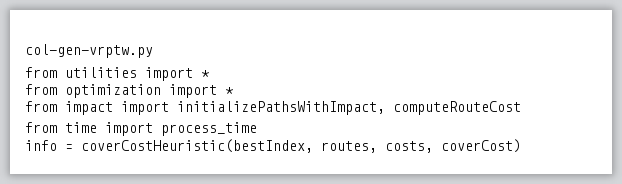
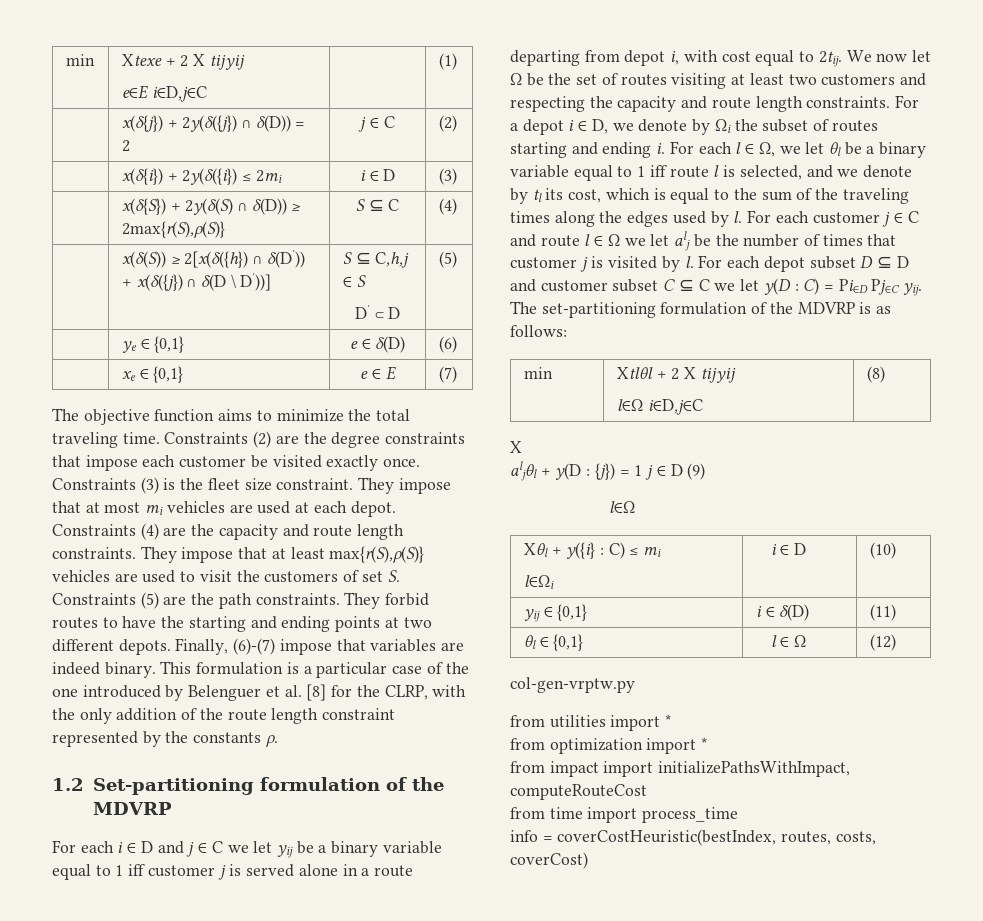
+ min | Xtexe + 2 X tijyij
+ e∈E i∈D,j∈C | | (1)
+ | x(δ{j}) + 2y(δ({j}) ∩ δ(D)) = 2 | j ∈ C | (2)
+ | x(δ{i}) + 2y(δ({i}) ≤ 2mi | i ∈ D | (3)
+ | x(δ{S}) + 2y(δ(S) ∩ δ(D)) ≥ 2max{r(S),ρ(S)} | S ⊆ C | (4)
+ | x(δ(S)) ≥ 2[x(δ({h}) ∩ δ(D′)) + x(δ({j}) ∩ δ(D \ D′))] | S ⊆ C,h,j ∈ S
+ D′ ⊂ D | (5)
+ | ye ∈ {0,1} | e ∈ δ(D) | (6)
+ | xe ∈ {0,1} | e ∈ E | (7)
+ The objective function aims to minimize the total traveling time. Constraints (2) are the degree constraints that impose each customer be visited exactly once. Constraints (3) is the fleet size constraint. They impose that at most mi vehicles are used at each depot. Constraints (4) are the capacity and route length constraints. They impose that at least max{r(S),ρ(S)} vehicles are used to visit the customers of set S. Constraints (5) are the path constraints. They forbid routes to have the starting and ending points at two different depots. Finally, (6)-(7) impose that variables are indeed binary. This formulation is a particular case of the one introduced by Belenguer et al. [8] for the CLRP, with the only addition of the route length constraint represented by the constants ρ.
+ 1.2 Set-partitioning formulation of the MDVRP
+ For each i ∈ D and j ∈ C we let yij be a binary variable equal to 1 iff customer j is served alone in a route departing from depot i, with cost equal to 2tij. We now let Ω be the set of routes visiting at least two customers and respecting the capacity and route length constraints. For a depot i ∈ D, we denote by Ωi the subset of routes starting and ending i. For each l ∈ Ω, we let θl be a binary variable equal to 1 iff route l is selected, and we denote by tl its cost, which is equal to the sum of the traveling times along the edges used by l. For each customer j ∈ C and route l ∈ Ω we let alj be the number of times that customer j is visited by l. For each depot subset D ⊆ D and customer subset C ⊆ C we let y(D : C) = Pi∈D Pj∈C yij. The set-partitioning formulation of the MDVRP is as follows:
+ min | Xtlθl + 2 X tijyij
+ l∈Ω i∈D,j∈C | (8)
+ X
+ aljθl + y(D : {j}) = 1 j ∈ D (9)
+ l∈Ω
+ Xθl + y({i} : C) ≤ mi
+ l∈Ωi | i ∈ D | (10)
+ yij ∈ {0,1} | i ∈ δ(D) | (11)
+ θl ∈ {0,1} | l ∈ Ω | (12)

